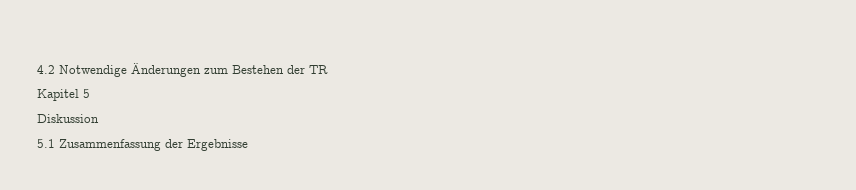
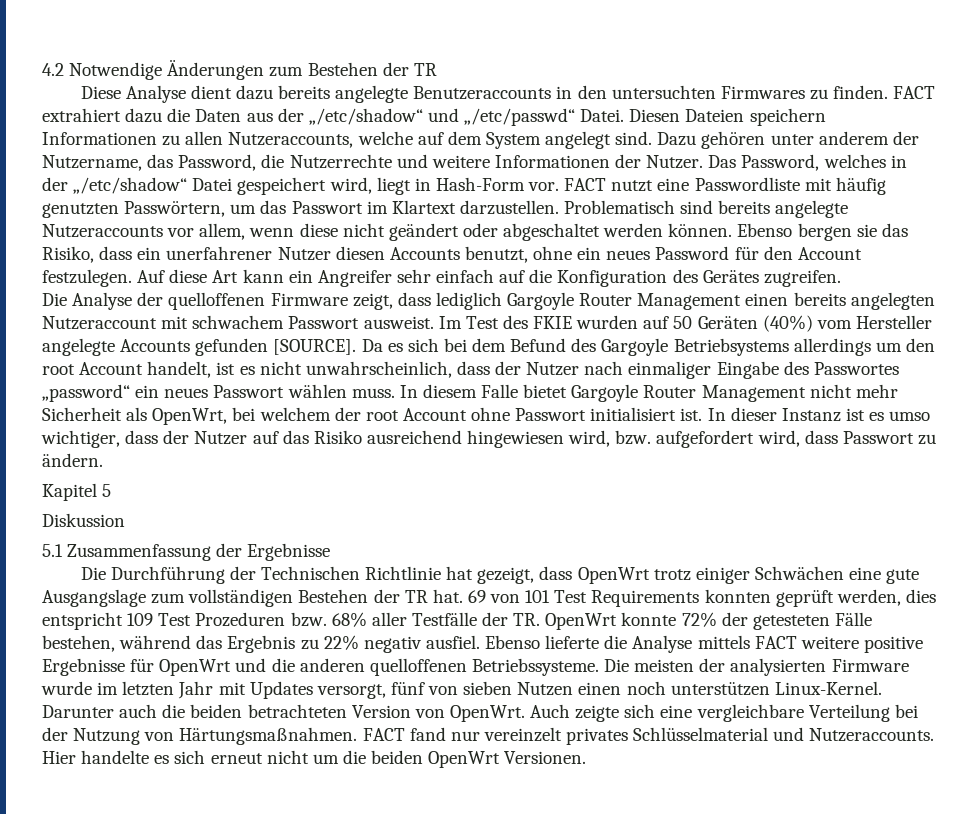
+ Diese Analyse dient dazu bereits angelegte Benutzeraccounts in den untersuchten Firmwares zu finden. FACT extrahiert dazu die Daten aus der „/etc/shadow“ und „/etc/passwd“ Datei. Diesen Dateien speichern Informationen zu allen Nutzeraccounts, welche auf dem System angelegt sind. Dazu gehören unter anderem der Nutzername, das Password, die Nutzerrechte und weitere Informationen der Nutzer. Das Password, welches in der „/etc/shadow“ Datei gespeichert wird, liegt in Hash-Form vor. FACT nutzt eine Passwordliste mit häufig genutzten Passwörtern, um das Passwort im Klartext darzustellen. Problematisch sind bereits angelegte Nutzeraccounts vor allem, wenn diese nicht geändert oder abgeschaltet werden können. Ebenso bergen sie das Risiko, dass ein unerfahrener Nutzer diesen Accounts benutzt, ohne ein neues Password für den Account festzulegen. Auf diese Art kann ein Angreifer sehr einfach auf die Konfiguration des Gerätes zugreifen.
+ Die Analyse der quelloffenen Firmware zeigt, dass lediglich Gargoyle Router Management einen bereits angelegten Nutzeraccount mit schwachem Passwort ausweist. Im Test des FKIE wurden auf 50 Geräten (40%) vom Hersteller angelegte Accounts gefunden [SOURCE]. Da es sich bei dem Befund des Gargoyle Betriebsystems allerdings um den root Account handelt, ist es nicht unwahrscheinlich, dass der Nutzer nach einmaliger Eingabe des Passwortes „password“ ein neues Passwort wählen muss. In diesem Falle bietet Gargoyle Router Management nicht mehr Sicherheit als OpenWrt, bei welchem der root Account ohne Passwort initialisiert ist. In dieser Instanz ist es umso wichtiger, dass der Nutzer auf das Risiko ausreichend hingewiesen wird, bzw. aufgefordert wird, dass Passwort zu ändern.
+ Die Durchführung der Technischen Richtlinie hat gezeigt, dass OpenWrt trotz einiger Schwächen eine gute Ausgangslage zum vollständigen Bestehen der TR hat. 69 von 101 Test Requirements konnten geprüft werden, dies entspricht 109 Test Prozeduren bzw. 68% aller Testfälle der TR. OpenWrt konnte 72% der getesteten Fälle bestehen, während das Ergebnis zu 22% negativ ausfiel. Ebenso lieferte die Analyse mittels FACT weitere positive Ergebnisse für OpenWrt und die anderen quelloffenen Betriebssysteme. Die meisten der analysierten Firmware wurde im letzten Jahr mit Updates versorgt, fünf von sieben Nutzen einen noch unterstützen Linux-Kernel. Darunter auch die beiden betrachteten Version von OpenWrt. Auch zeigte sich eine vergleichbare Verteilung bei der Nutzung von Härtungsmaßnahmen. FACT fand nur vereinzelt privates Schlüsselmaterial und Nutzeraccounts. Hier handelte es sich erneut nicht um die beiden OpenWrt Versionen.

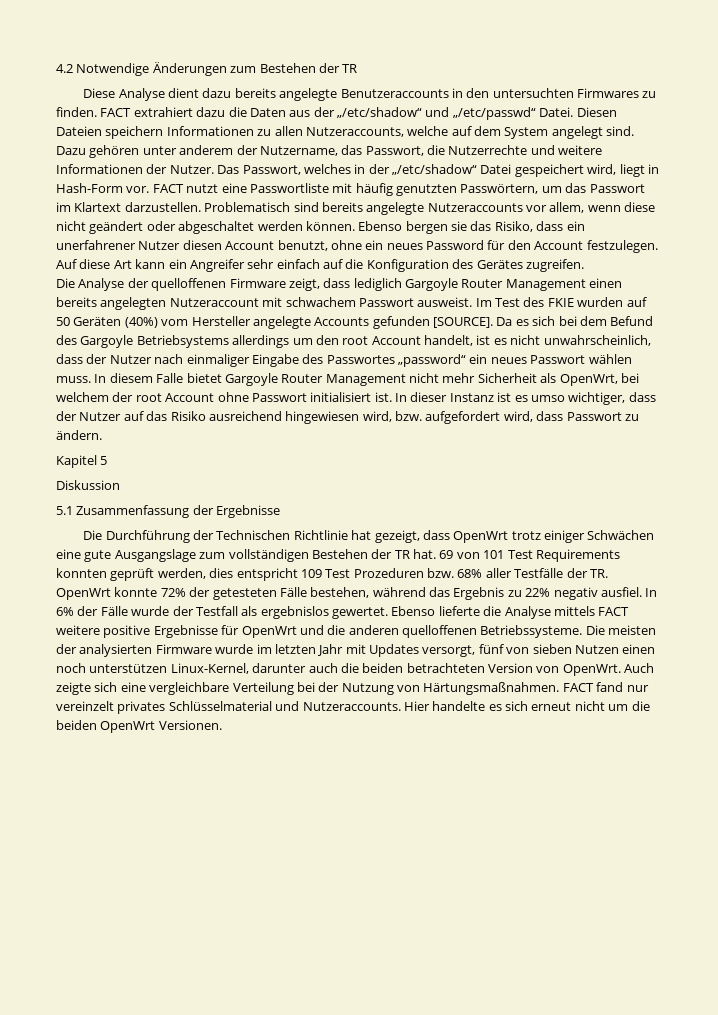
- Dazu gehören unter anderem der Nutzername, das Password, die Nutzerrechte und weitere Informationen der Nutzer.
+ Dazu gehören unter anderem der Nutzername, das Passwort, die Nutzerrechte und weitere Informationen der Nutzer.
- Das Password, welches in der „/etc/shadow“ Datei gespeichert wird, liegt in Hash-Form vor.
+ Das Passwort, welches in der „/etc/shadow“ Datei gespeichert wird, liegt in Hash-Form vor.
- FACT nutzt eine Passwordliste mit häufig genutzten Passwörtern, um das Passwort im Klartext darzustellen.
+ FACT nutzt eine Passwortliste mit häufig genutzten Passwörtern, um das Passwort im Klartext darzustellen.
- Ebenso bergen sie das Risiko, dass ein unerfahrener Nutzer diesen Accounts benutzt, ohne ein neues Password für den Account festzulegen.
+ Ebenso bergen sie das Risiko, dass ein unerfahrener Nutzer diesen Account benutzt, ohne ein neues Password für den Account festzulegen.
+ In 6% der Fälle wurde der Testfall als ergebnislos gewertet.
- Die meisten der analysierten Firmware wurde im letzten Jahr mit Updates versorgt, fünf von sieben Nutzen einen noch unterstützen Linux-Kernel. Darunter auch die beiden betrachteten Version von OpenWrt.
+ Die meisten der analysierten Firmware wurde im letzten Jahr mit Updates versorgt, fünf von sieben Nutzen einen noch unterstützen Linux-Kernel, darunter auch die beiden betrachteten Version von OpenWrt.

